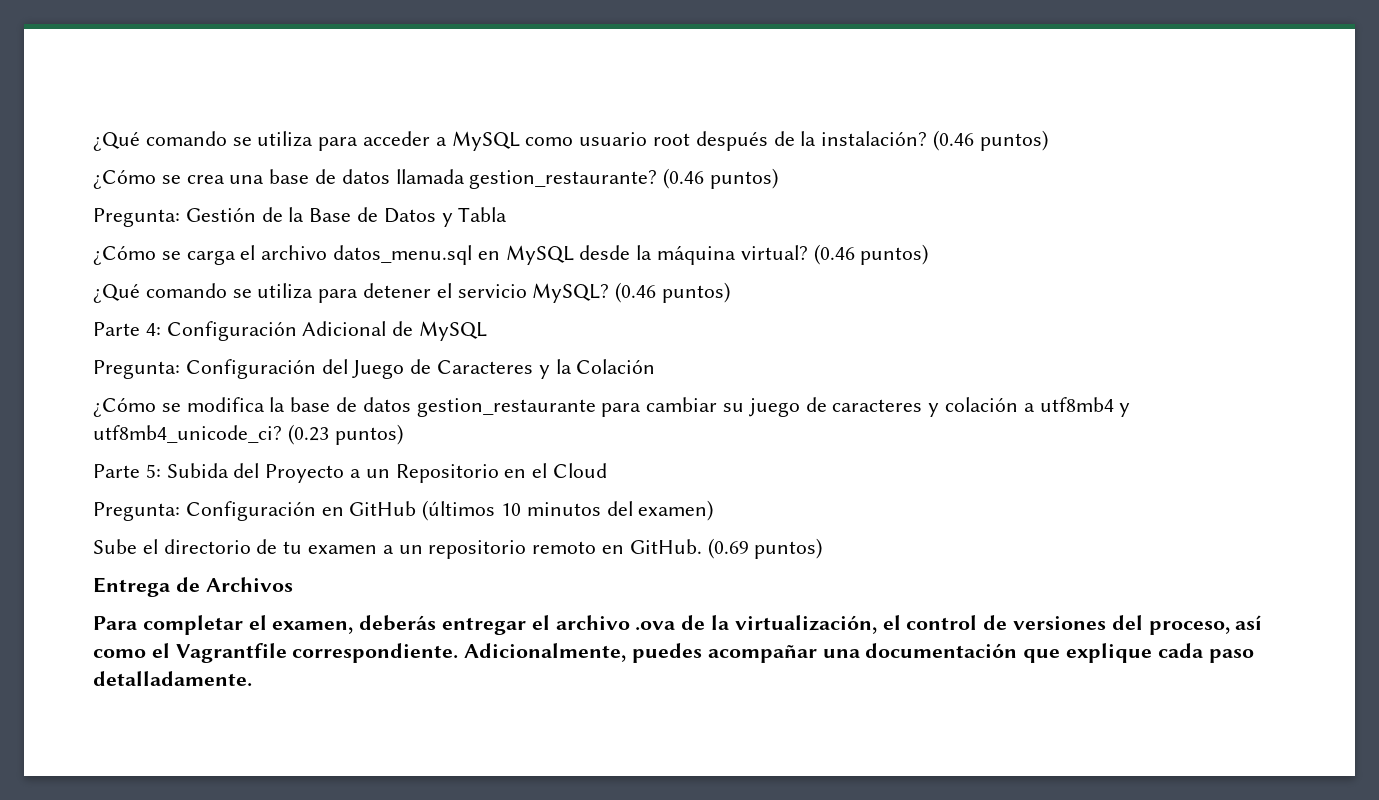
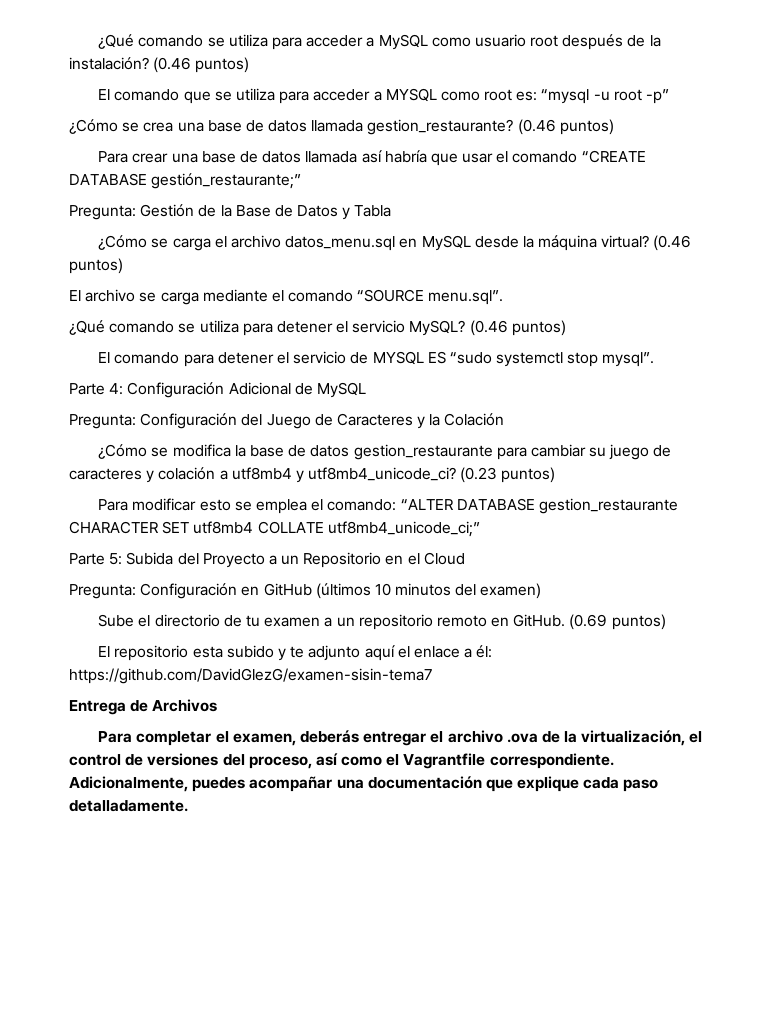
+ El comando que se utiliza para acceder a MYSQL como root es: “mysql -u root -p”
+ Para crear una base de datos llamada así habría que usar el comando “CREATE DATABASE gestión_restaurante;”
+ El archivo se carga mediante el comando “SOURCE menu.sql”.
+ El comando para detener el servicio de MYSQL ES “sudo systemctl stop mysql”.
+ Para modificar esto se emplea el comando: “ALTER DATABASE gestion_restaurante CHARACTER SET utf8mb4 COLLATE utf8mb4_unicode_ci;”
+ El repositorio esta subido y te adjunto aquí el enlace a él: https://github.com/DavidGlezG/examen-sisin-tema7

